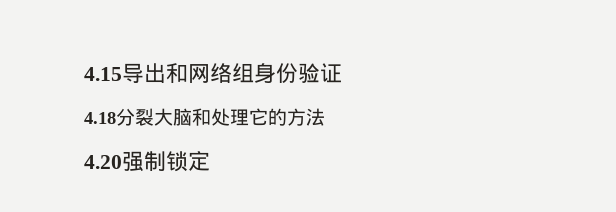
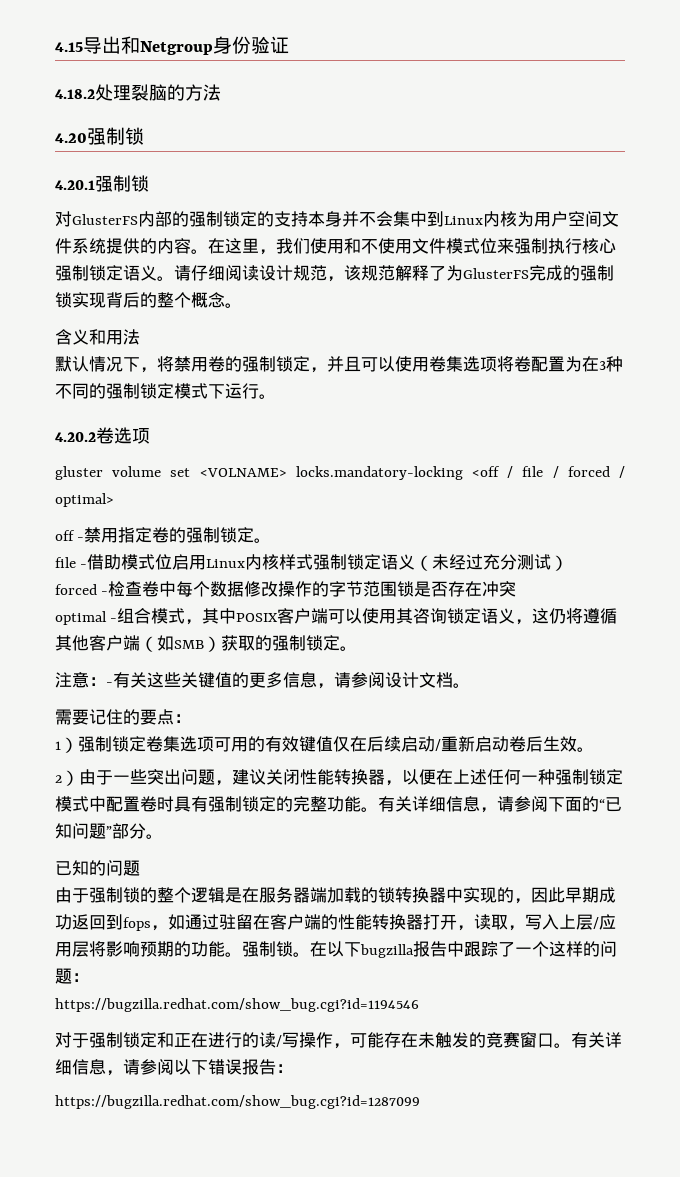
- 4.15导出和网络组身份验证
+ 4.15导出和Netgroup身份验证
- 4.18分裂大脑和处理它的方法
+ 4.18.2处理裂脑的方法
- 4.20强制锁定
+ 4.20强制锁
+ 4.20.1强制锁
+ 对GlusterFS内部的强制锁定的支持本身并不会集中到Linux内核为用户空间文件系统提供的内容。在这里，我们使用和不使用文件模式位来强制执行核心强制锁定语义。请仔细阅读设计规范，该规范解释了为GlusterFS完成的强制锁实现背后的整个概念。
+ 含义和用法
+ 默认情况下，将禁用卷的强制锁定，并且可以使用卷集选项将卷配置为在3种不同的强制锁定模式下运行。
+ 4.20.2卷选项
+ gluster volume set <VOLNAME> locks.mandatory-locking <off / file / forced / optimal>
+ off -禁用指定卷的强制锁定。
+ file -借助模式位启用Linux内核样式强制锁定语义（未经过充分测试）
+ forced -检查卷中每个数据修改操作的字节范围锁是否存在冲突
+ optimal -组合模式，其中POSIX客户端可以使用其咨询锁定语义，这仍将遵循其他客户端（如SMB）获取的强制锁定。
+ 注意：-有关这些关键值的更多信息，请参阅设计文档。
+ 需要记住的要点：
+ 1）强制锁定卷集选项可用的有效键值仅在后续启动/重新启动卷后生效。
+ 2）由于一些突出问题，建议关闭性能转换器，以便在上述任何一种强制锁定模式中配置卷时具有强制锁定的完整功能。有关详细信息，请参阅下面的“已知问题”部分。
+ 已知的问题
+ 由于强制锁的整个逻辑是在服务器端加载的锁转换器中实现的，因此早期成功返回到fops，如通过驻留在客户端的性能转换器打开，读取，写入上层/应用层将影响预期的功能。强制锁。在以下bugzilla报告中跟踪了一个这样的问题：
+ https://bugzilla.redhat.com/show_bug.cgi?id=1194546
+ 对于强制锁定和正在进行的读/写操作，可能存在未触发的竞赛窗口。有关详细信息，请参阅以下错误报告：
+ https://bugzilla.redhat.com/show_bug.cgi?id=1287099

